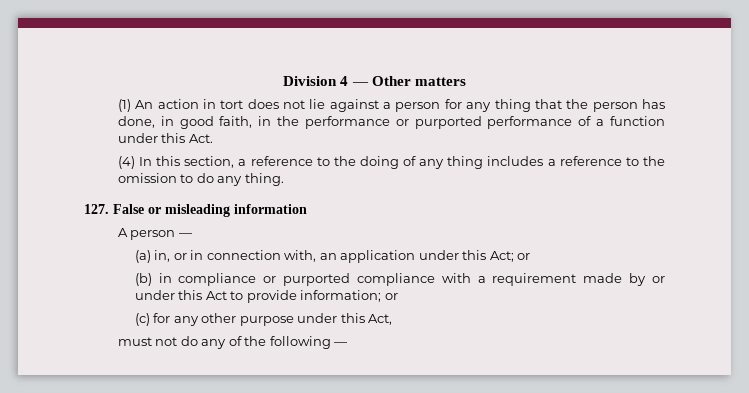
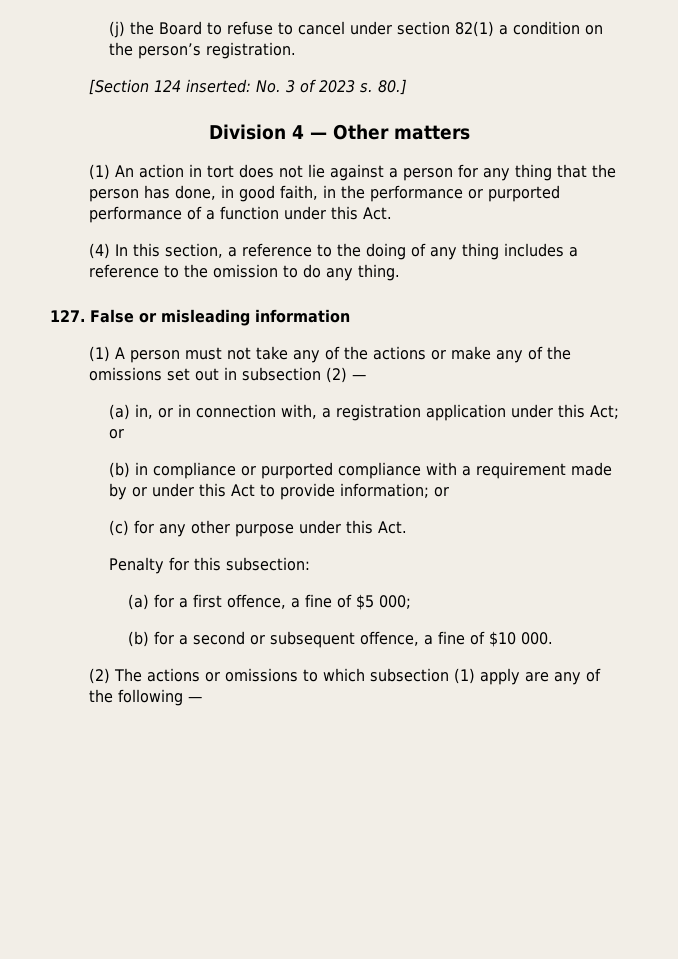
+ (j) the Board to refuse to cancel under section 82(1) a condition on the person’s registration.
+ [Section 124 inserted: No. 3 of 2023 s. 80.]
- A person —
+ (1) A person must not take any of the actions or make any of the omissions set out in subsection (2) —
- (a) in, or in connection with, an application under this Act; or
+ (a) in, or in connection with, a registration application under this Act; or
- (c) for any other purpose under this Act,
- must not do any of the following —
+ (c) for any other purpose under this Act.
+ Penalty for this subsection:
+ (a) for a first offence, a fine of $5 000;
+ (b) for a second or subsequent offence, a fine of $10 000.
+ (2) The actions or omissions to which subsection (1) apply are any of the following —

